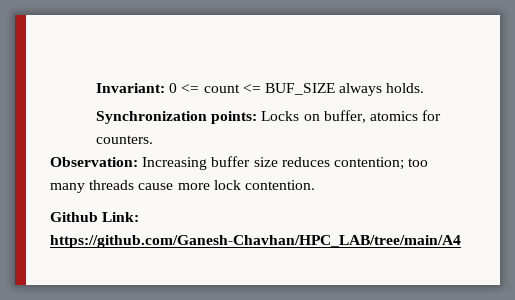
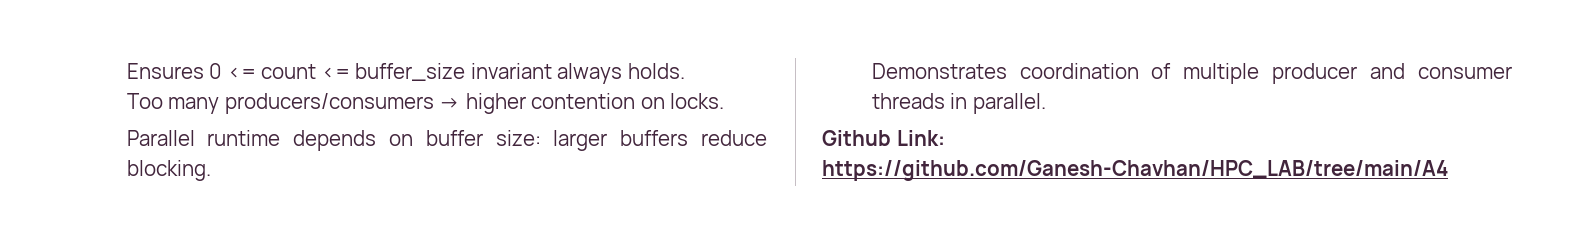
- Invariant: 0 <= count <= BUF_SIZE always holds.
+ Ensures 0 <= count <= buffer_size invariant always holds.
- Synchronization points: Locks on buffer, atomics for counters.
- Observation: Increasing buffer size reduces contention; too many threads cause more lock contention.
+ Too many producers/consumers → higher contention on locks.
+ Parallel runtime depends on buffer size: larger buffers reduce blocking.
+ Demonstrates coordination of multiple producer and consumer threads in parallel.

